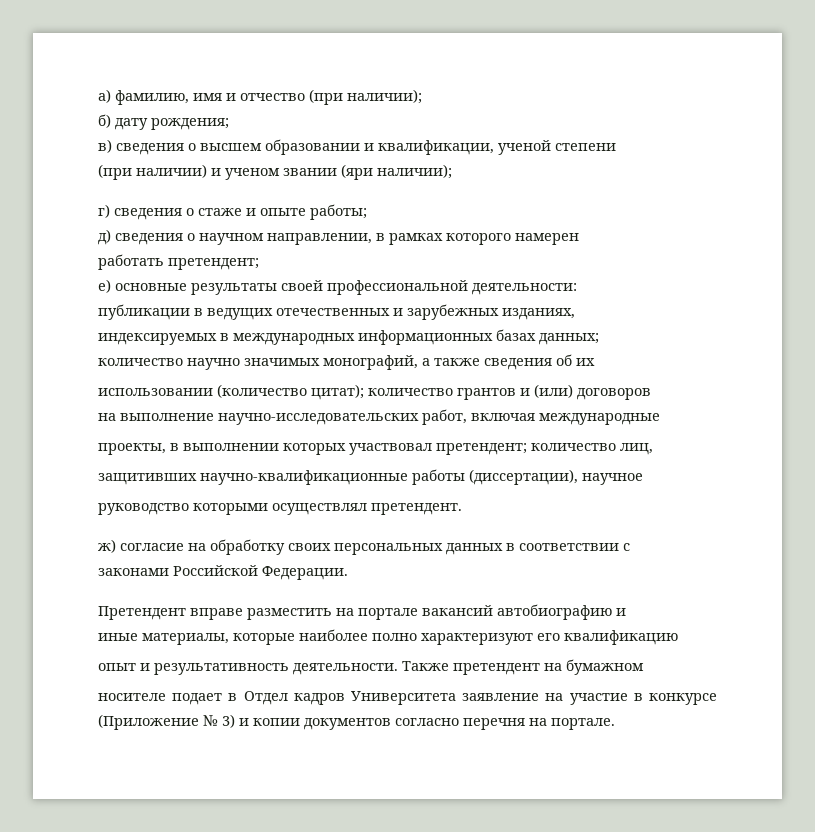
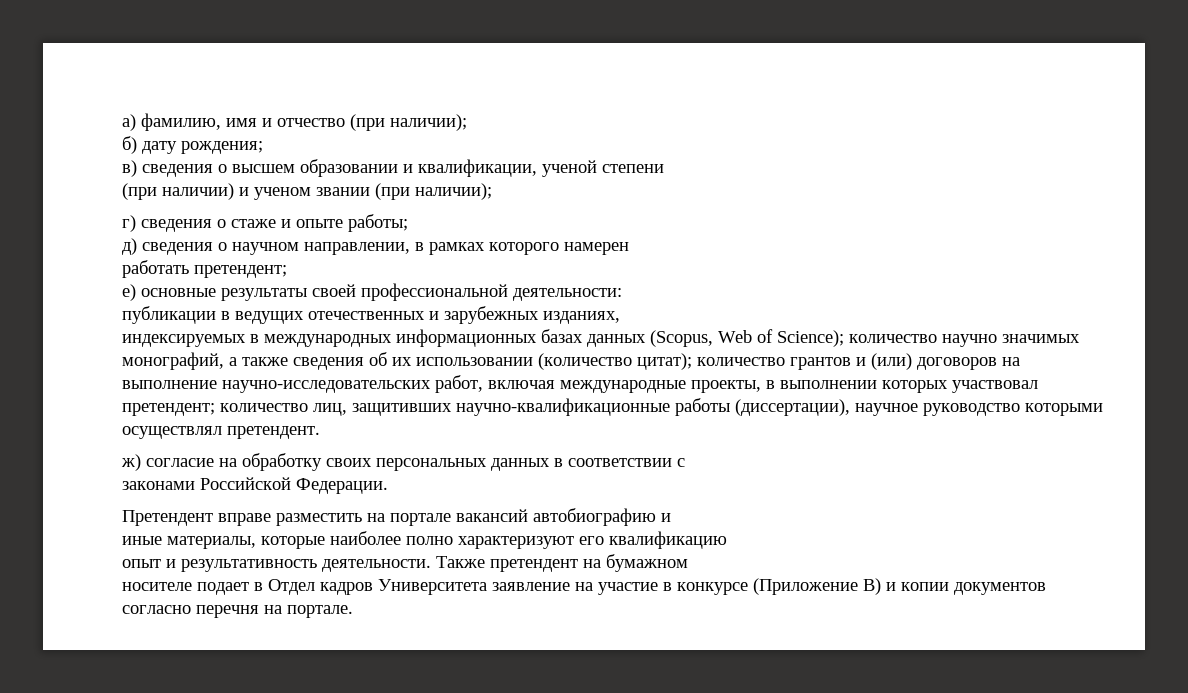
- (при наличии) и ученом звании (яри наличии);
+ (при наличии) и ученом звании (при наличии);
- индексируемых в международных информационных базах данных;
- количество научно значимых монографий, а также сведения об их
- использовании (количество цитат); количество грантов и (или) договоров
- на выполнение научно-исследовательских работ, включая международные
- проекты, в выполнении которых участвовал претендент; количество лиц,
- защитивших научно-квалификационные работы (диссертации), научное
- руководство которыми осуществлял претендент.
+ индексируемых в международных информационных базах данных (Scopus, Web of Science); количество научно значимых монографий, а также сведения об их использовании (количество цитат); количество грантов и (или) договоров на выполнение научно-исследовательских работ, включая международные проекты, в выполнении которых участвовал претендент; количество лиц, защитивших научно-квалификационные работы (диссертации), научное руководство которыми осуществлял претендент.
- носителе подает в Отдел кадров Университета заявление на участие в конкурсе (Приложение № 3) и копии документов согласно перечня на портале.
+ носителе подает в Отдел кадров Университета заявление на участие в конкурсе (Приложение В) и копии документов согласно перечня на портале.

